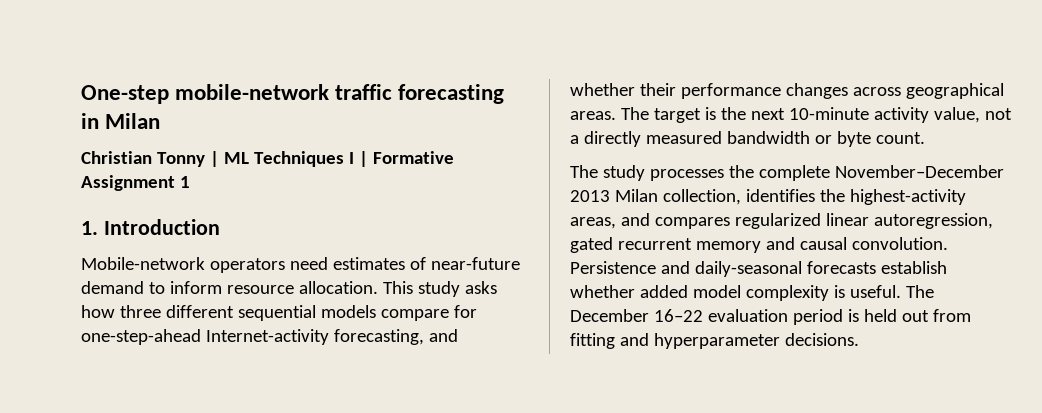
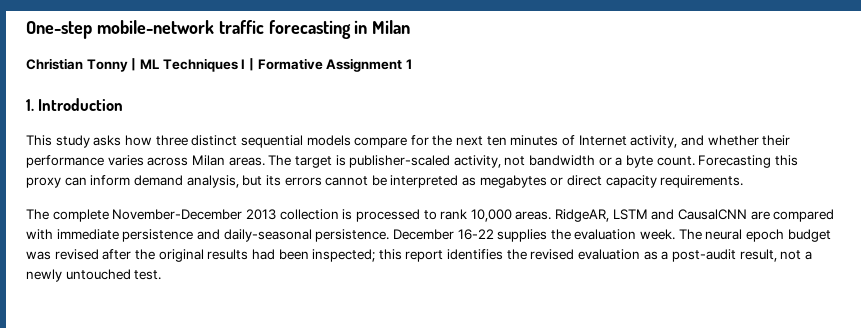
- Mobile-network operators need estimates of near-future demand to inform resource allocation. This study asks how three different sequential models compare for one-step-ahead Internet-activity forecasting, and whether their performance changes across geographical areas.
+ This study asks how three distinct sequential models compare for the next ten minutes of Internet activity, and whether their performance varies across Milan areas.
- The target is the next 10-minute activity value, not a directly measured bandwidth or byte count.
- The study processes the complete November–December 2013 Milan collection, identifies the highest-activity areas, and compares regularized linear autoregression, gated recurrent memory and causal convolution. Persistence and daily-seasonal forecasts establish whether added model complexity is useful. The December 16–22 evaluation period is held out from fitting and hyperparameter decisions.
+ The target is publisher-scaled activity, not bandwidth or a byte count. Forecasting this proxy can inform demand analysis, but its errors cannot be interpreted as megabytes or direct capacity requirements.
+ The complete November-December 2013 collection is processed to rank 10,000 areas. RidgeAR, LSTM and CausalCNN are compared with immediate persistence and daily-seasonal persistence. December 16-22 supplies the evaluation week. The neural epoch budget was revised after the original results had been inspected; this report identifies the revised evaluation as a post-audit result, not a newly untouched test.

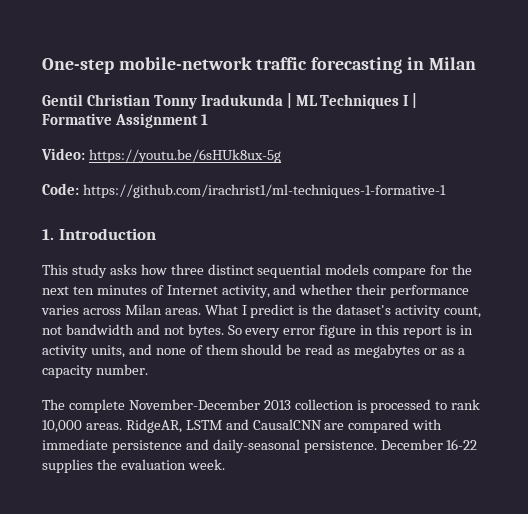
- Christian Tonny | ML Techniques I | Formative Assignment 1
+ Gentil Christian Tonny Iradukunda | ML Techniques I | Formative Assignment 1
+ Video: https://youtu.be/6sHUk8ux-5g
+ Code: https://github.com/irachrist1/ml-techniques-1-formative-1
- The target is publisher-scaled activity, not bandwidth or a byte count. Forecasting this proxy can inform demand analysis, but its errors cannot be interpreted as megabytes or direct capacity requirements.
+ What I predict is the dataset's activity count, not bandwidth and not bytes. So every error figure in this report is in activity units, and none of them should be read as megabytes or as a capacity number.
- The neural epoch budget was revised after the original results had been inspected; this report identifies the revised evaluation as a post-audit result, not a newly untouched test.

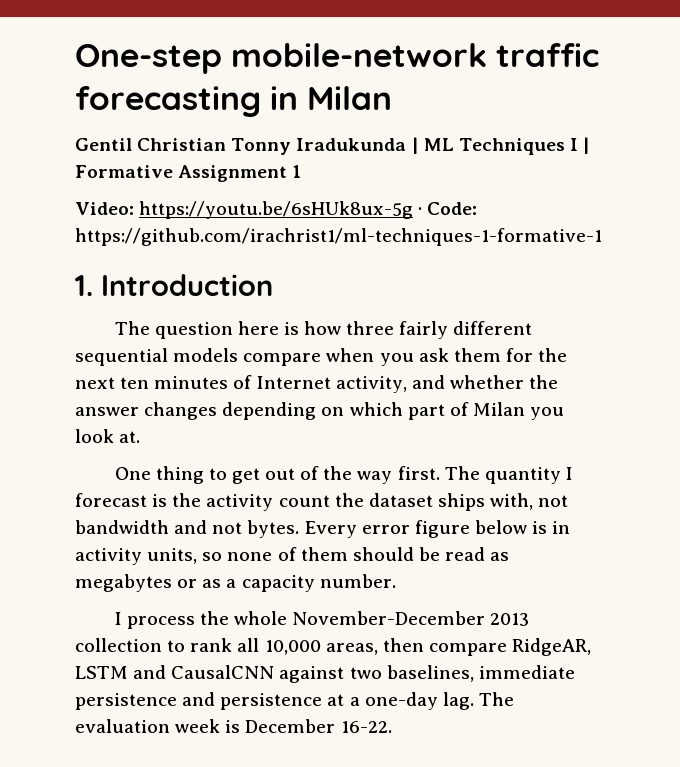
- Video: https://youtu.be/6sHUk8ux-5g
- Code: https://github.com/irachrist1/ml-techniques-1-formative-1
+ Video: https://youtu.be/6sHUk8ux-5g · Code: https://github.com/irachrist1/ml-techniques-1-formative-1
- This study asks how three distinct sequential models compare for the next ten minutes of Internet activity, and whether their performance varies across Milan areas. What I predict is the dataset's activity count, not bandwidth and not bytes.
+ The question here is how three fairly different sequential models compare when you ask them for the next ten minutes of Internet activity, and whether the answer changes depending on which part of Milan you look at.
+ One thing to get out of the way first. The quantity I forecast is the activity count the dataset ships with, not bandwidth and not bytes.
- So every error figure in this report is in activity units, and none of them should be read as megabytes or as a capacity number.
+ Every error figure below is in activity units, so none of them should be read as megabytes or as a capacity number.
- The complete November-December 2013 collection is processed to rank 10,000 areas. RidgeAR, LSTM and CausalCNN are compared with immediate persistence and daily-seasonal persistence. December 16-22 supplies the evaluation week.
+ I process the whole November-December 2013 collection to rank all 10,000 areas, then compare RidgeAR, LSTM and CausalCNN against two baselines, immediate persistence and persistence at a one-day lag. The evaluation week is December 16-22.

